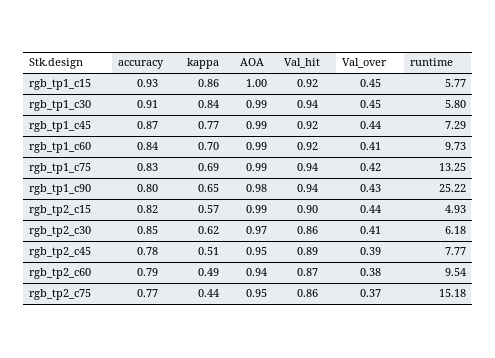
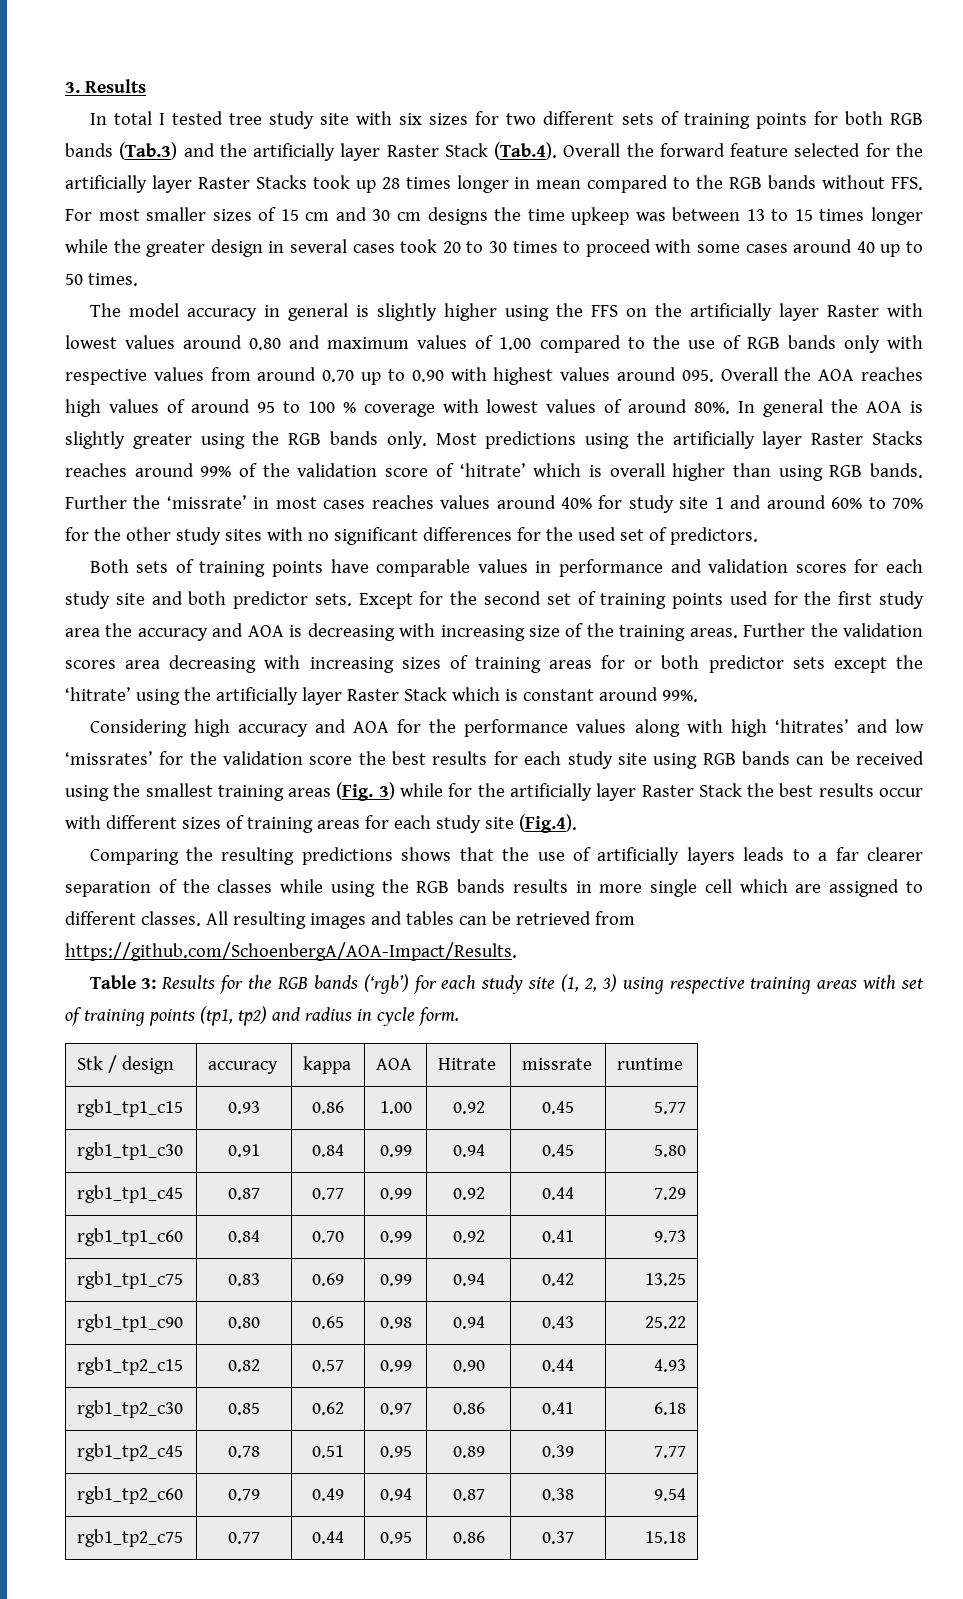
- Stk.design | accuracy | kappa | AOA | Val_hit | Val_over | runtime
+ 3. Results
+ In total I tested tree study site with six sizes for two different sets of training points for both RGB bands (Tab.3) and the artificially layer Raster Stack (Tab.4). Overall the forward feature selected for the artificially layer Raster Stacks took up 28 times longer in mean compared to the RGB bands without FFS. For most smaller sizes of 15 cm and 30 cm designs the time upkeep was between 13 to 15 times longer while the greater design in several cases took 20 to 30 times to proceed with some cases around 40 up to 50 times.
+ The model accuracy in general is slightly higher using the FFS on the artificially layer Raster with lowest values around 0.80 and maximum values of 1.00 compared to the use of RGB bands only with respective values from around 0.70 up to 0.90 with highest values around 095. Overall the AOA reaches high values of around 95 to 100 % coverage with lowest values of around 80%. In general the AOA is slightly greater using the RGB bands only. Most predictions using the artificially layer Raster Stacks reaches around 99% of the validation score of ‘hitrate’ which is overall higher than using RGB bands. Further the ‘missrate’ in most cases reaches values around 40% for study site 1 and around 60% to 70% for the other study sites with no significant differences for the used set of predictors.
+ Both sets of training points have comparable values in performance and validation scores for each study site and both predictor sets. Except for the second set of training points used for the first study area the accuracy and AOA is decreasing with increasing size of the training areas. Further the validation scores area decreasing with increasing sizes of training areas for or both predictor sets except the ‘hitrate’ using the artificially layer Raster Stack which is constant around 99%.
+ Considering high accuracy and AOA for the performance values along with high ‘hitrates’ and low ‘missrates’ for the validation score the best results for each study site using RGB bands can be received using the smallest training areas (Fig. 3) while for the artificially layer Raster Stack the best results occur with different sizes of training areas for each study site (Fig.4).
+ Comparing the resulting predictions shows that the use of artificially layers leads to a far clearer separation of the classes while using the RGB bands results in more single cell which are assigned to different classes. All resulting images and tables can be retrieved from https://github.com/SchoenbergA/AOA-Impact/Results.
+ Table 3: Results for the RGB bands (‘rgb’) for each study site (1, 2, 3) using respective training areas with set of training points (tp1, tp2) and radius in cycle form.
+ Stk / design | accuracy | kappa | AOA | Hitrate | missrate | runtime
- rgb_tp1_c15 | 0.93 | 0.86 | 1.00 | 0.92 | 0.45 | 5.77
+ rgb1_tp1_c15 | 0.93 | 0.86 | 1.00 | 0.92 | 0.45 | 5.77
- rgb_tp1_c30 | 0.91 | 0.84 | 0.99 | 0.94 | 0.45 | 5.80
+ rgb1_tp1_c30 | 0.91 | 0.84 | 0.99 | 0.94 | 0.45 | 5.80
- rgb_tp1_c45 | 0.87 | 0.77 | 0.99 | 0.92 | 0.44 | 7.29
+ rgb1_tp1_c45 | 0.87 | 0.77 | 0.99 | 0.92 | 0.44 | 7.29
- rgb_tp1_c60 | 0.84 | 0.70 | 0.99 | 0.92 | 0.41 | 9.73
+ rgb1_tp1_c60 | 0.84 | 0.70 | 0.99 | 0.92 | 0.41 | 9.73
- rgb_tp1_c75 | 0.83 | 0.69 | 0.99 | 0.94 | 0.42 | 13.25
+ rgb1_tp1_c75 | 0.83 | 0.69 | 0.99 | 0.94 | 0.42 | 13.25
- rgb_tp1_c90 | 0.80 | 0.65 | 0.98 | 0.94 | 0.43 | 25.22
+ rgb1_tp1_c90 | 0.80 | 0.65 | 0.98 | 0.94 | 0.43 | 25.22
- rgb_tp2_c15 | 0.82 | 0.57 | 0.99 | 0.90 | 0.44 | 4.93
+ rgb1_tp2_c15 | 0.82 | 0.57 | 0.99 | 0.90 | 0.44 | 4.93
- rgb_tp2_c30 | 0.85 | 0.62 | 0.97 | 0.86 | 0.41 | 6.18
+ rgb1_tp2_c30 | 0.85 | 0.62 | 0.97 | 0.86 | 0.41 | 6.18
- rgb_tp2_c45 | 0.78 | 0.51 | 0.95 | 0.89 | 0.39 | 7.77
+ rgb1_tp2_c45 | 0.78 | 0.51 | 0.95 | 0.89 | 0.39 | 7.77
- rgb_tp2_c60 | 0.79 | 0.49 | 0.94 | 0.87 | 0.38 | 9.54
+ rgb1_tp2_c60 | 0.79 | 0.49 | 0.94 | 0.87 | 0.38 | 9.54
- rgb_tp2_c75 | 0.77 | 0.44 | 0.95 | 0.86 | 0.37 | 15.18
+ rgb1_tp2_c75 | 0.77 | 0.44 | 0.95 | 0.86 | 0.37 | 15.18

